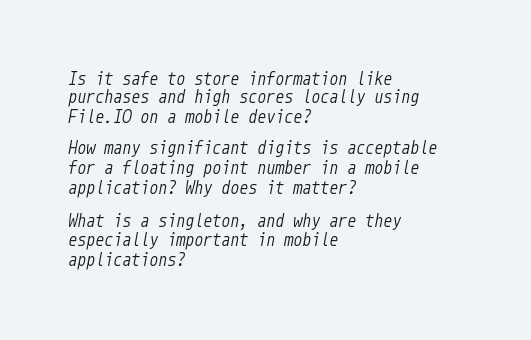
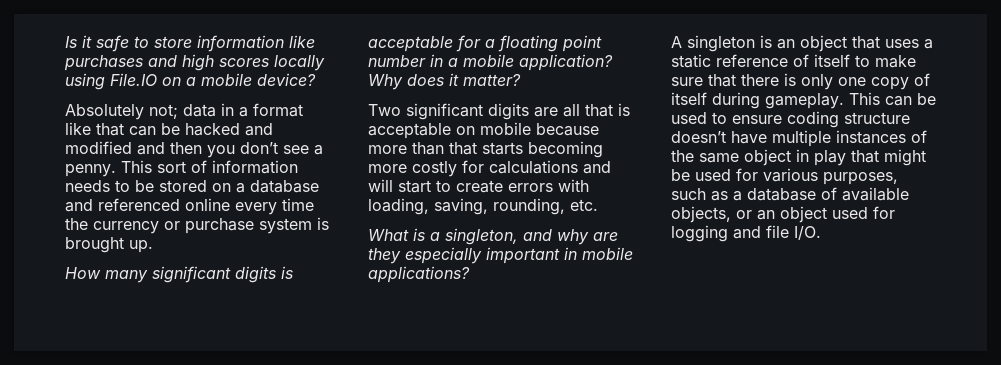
+ Absolutely not; data in a format like that can be hacked and modified and then you don’t see a penny. This sort of information needs to be stored on a database and referenced online every time the currency or purchase system is brought up.
+ Two significant digits are all that is acceptable on mobile because more than that starts becoming more costly for calculations and will start to create errors with loading, saving, rounding, etc.
+ A singleton is an object that uses a static reference of itself to make sure that there is only one copy of itself during gameplay. This can be used to ensure coding structure doesn’t have multiple instances of the same object in play that might be used for various purposes, such as a database of available objects, or an object used for logging and file I/O.

